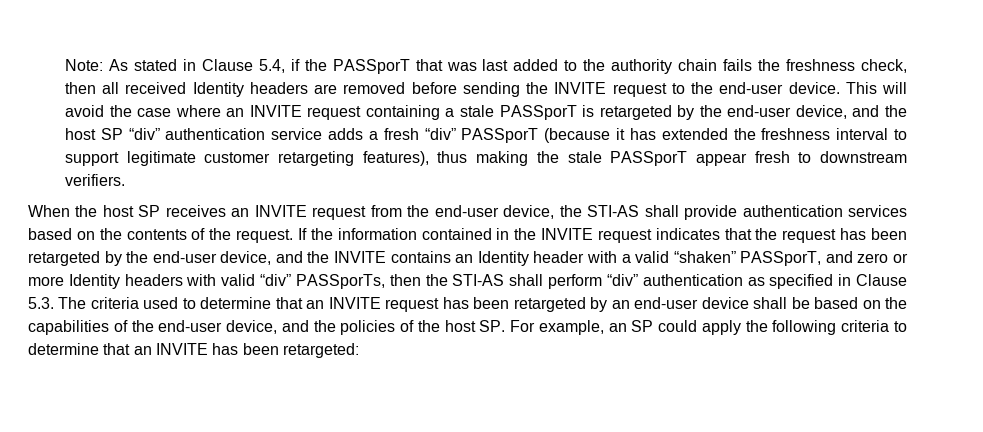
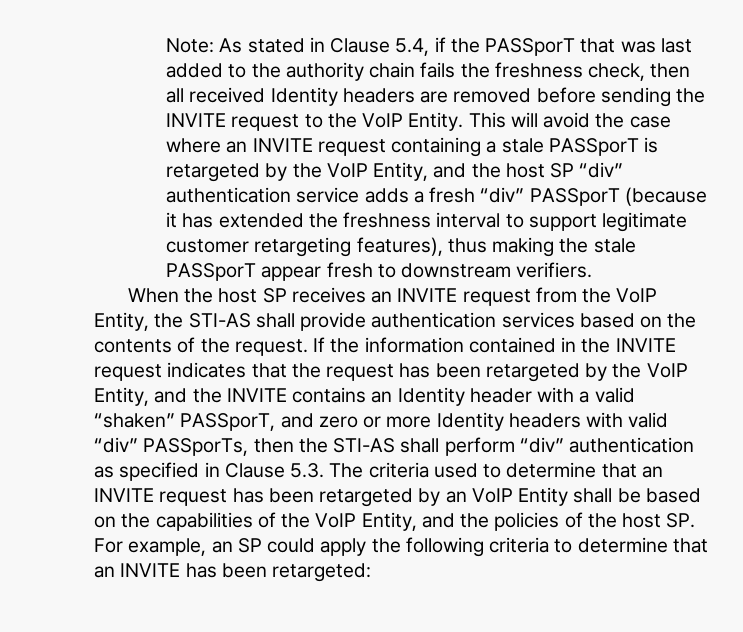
- Note: As stated in Clause 5.4, if the PASSporT that was last added to the authority chain fails the freshness check, then all received Identity headers are removed before sending the INVITE request to the end-user device.
+ Note: As stated in Clause 5.4, if the PASSporT that was last added to the authority chain fails the freshness check, then all received Identity headers are removed before sending the INVITE request to the VoIP Entity.
- This will avoid the case where an INVITE request containing a stale PASSporT is retargeted by the end-user device, and the host SP “div” authentication service adds a fresh “div” PASSporT (because it has extended the freshness interval to support legitimate customer retargeting features), thus making the stale PASSporT appear fresh to downstream verifiers.
+ This will avoid the case where an INVITE request containing a stale PASSporT is retargeted by the VoIP Entity, and the host SP “div” authentication service adds a fresh “div” PASSporT (because it has extended the freshness interval to support legitimate customer retargeting features), thus making the stale PASSporT appear fresh to downstream verifiers.
- When the host SP receives an INVITE request from the end-user device, the STI-AS shall provide authentication services based on the contents of the request.
+ When the host SP receives an INVITE request from the VoIP Entity, the STI-AS shall provide authentication services based on the contents of the request.
- If the information contained in the INVITE request indicates that the request has been retargeted by the end-user device, and the INVITE contains an Identity header with a valid “shaken” PASSporT, and zero or more Identity headers with valid “div” PASSporTs, then the STI-AS shall perform “div” authentication as specified in Clause 5.3. The criteria used to determine that an INVITE request has been retargeted by an end-user device shall be based on the capabilities of the end-user device, and the policies of the host SP. For example, an SP could apply the following criteria to determine that an INVITE has been retargeted:
+ If the information contained in the INVITE request indicates that the request has been retargeted by the VoIP Entity, and the INVITE contains an Identity header with a valid “shaken” PASSporT, and zero or more Identity headers with valid “div” PASSporTs, then the STI-AS shall perform “div” authentication as specified in Clause 5.3. The criteria used to determine that an INVITE request has been retargeted by an VoIP Entity shall be based on the capabilities of the VoIP Entity, and the policies of the host SP. For example, an SP could apply the following criteria to determine that an INVITE has been retargeted:

